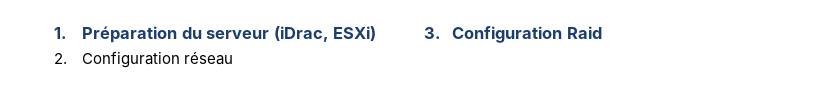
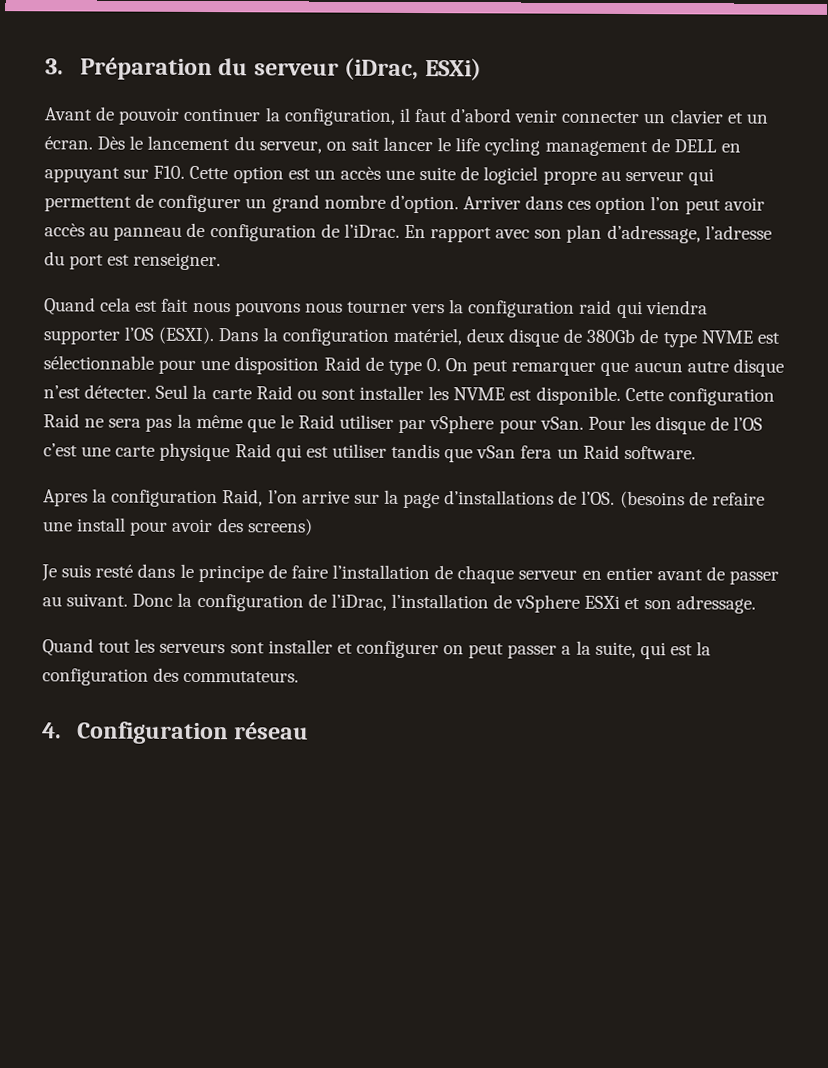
- 1. Préparation du serveur (iDrac, ESXi)
+ 3. Préparation du serveur (iDrac, ESXi)
- 2. Configuration réseau
+ Avant de pouvoir continuer la configuration, il faut d’abord venir connecter un clavier et un écran. Dès le lancement du serveur, on sait lancer le life cycling management de DELL en appuyant sur F10. Cette option est un accès une suite de logiciel propre au serveur qui permettent de configurer un grand nombre d’option. Arriver dans ces option l’on peut avoir accès au panneau de configuration de l’iDrac. En rapport avec son plan d’adressage, l’adresse du port est renseigner.
+ Quand cela est fait nous pouvons nous tourner vers la configuration raid qui viendra supporter l’OS (ESXI). Dans la configuration matériel, deux disque de 380Gb de type NVME est sélectionnable pour une disposition Raid de type 0. On peut remarquer que aucun autre disque n’est détecter. Seul la carte Raid ou sont installer les NVME est disponible. Cette configuration Raid ne sera pas la même que le Raid utiliser par vSphere pour vSan. Pour les disque de l’OS c’est une carte physique Raid qui est utiliser tandis que vSan fera un Raid software.
+ Apres la configuration Raid, l’on arrive sur la page d’installations de l’OS. (besoins de refaire une install pour avoir des screens)
+ Je suis resté dans le principe de faire l’installation de chaque serveur en entier avant de passer au suivant. Donc la configuration de l’iDrac, l’installation de vSphere ESXi et son adressage.
+ Quand tout les serveurs sont installer et configurer on peut passer a la suite, qui est la configuration des commutateurs.
+ 4. Configuration réseau
- 3. Configuration Raid

